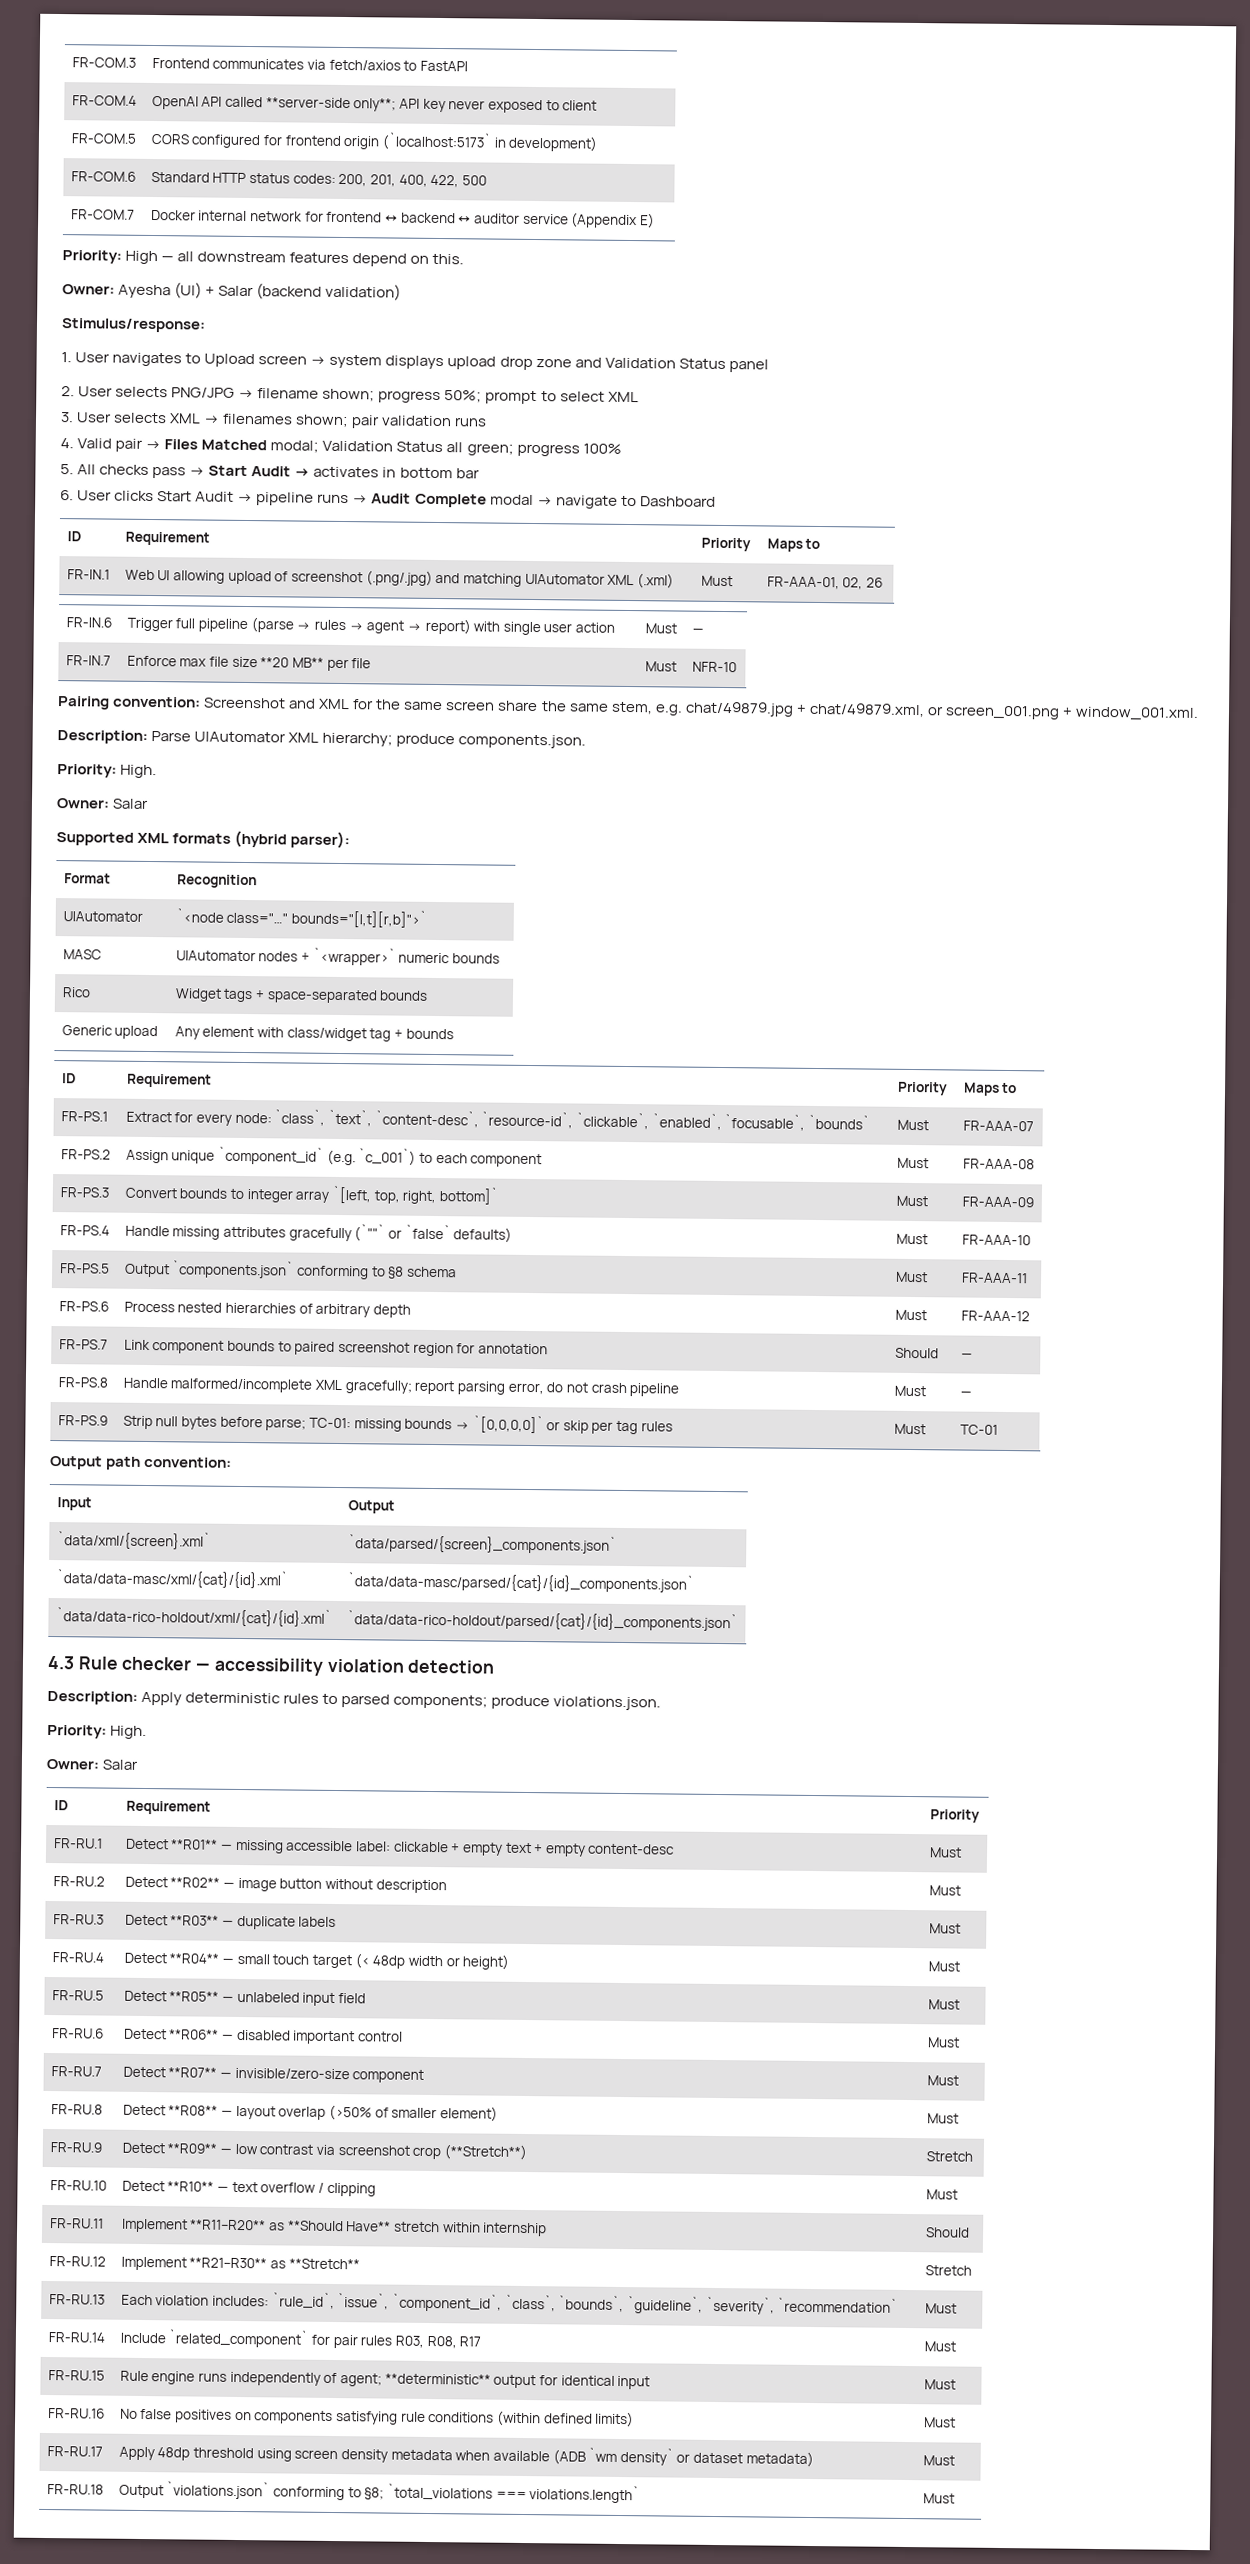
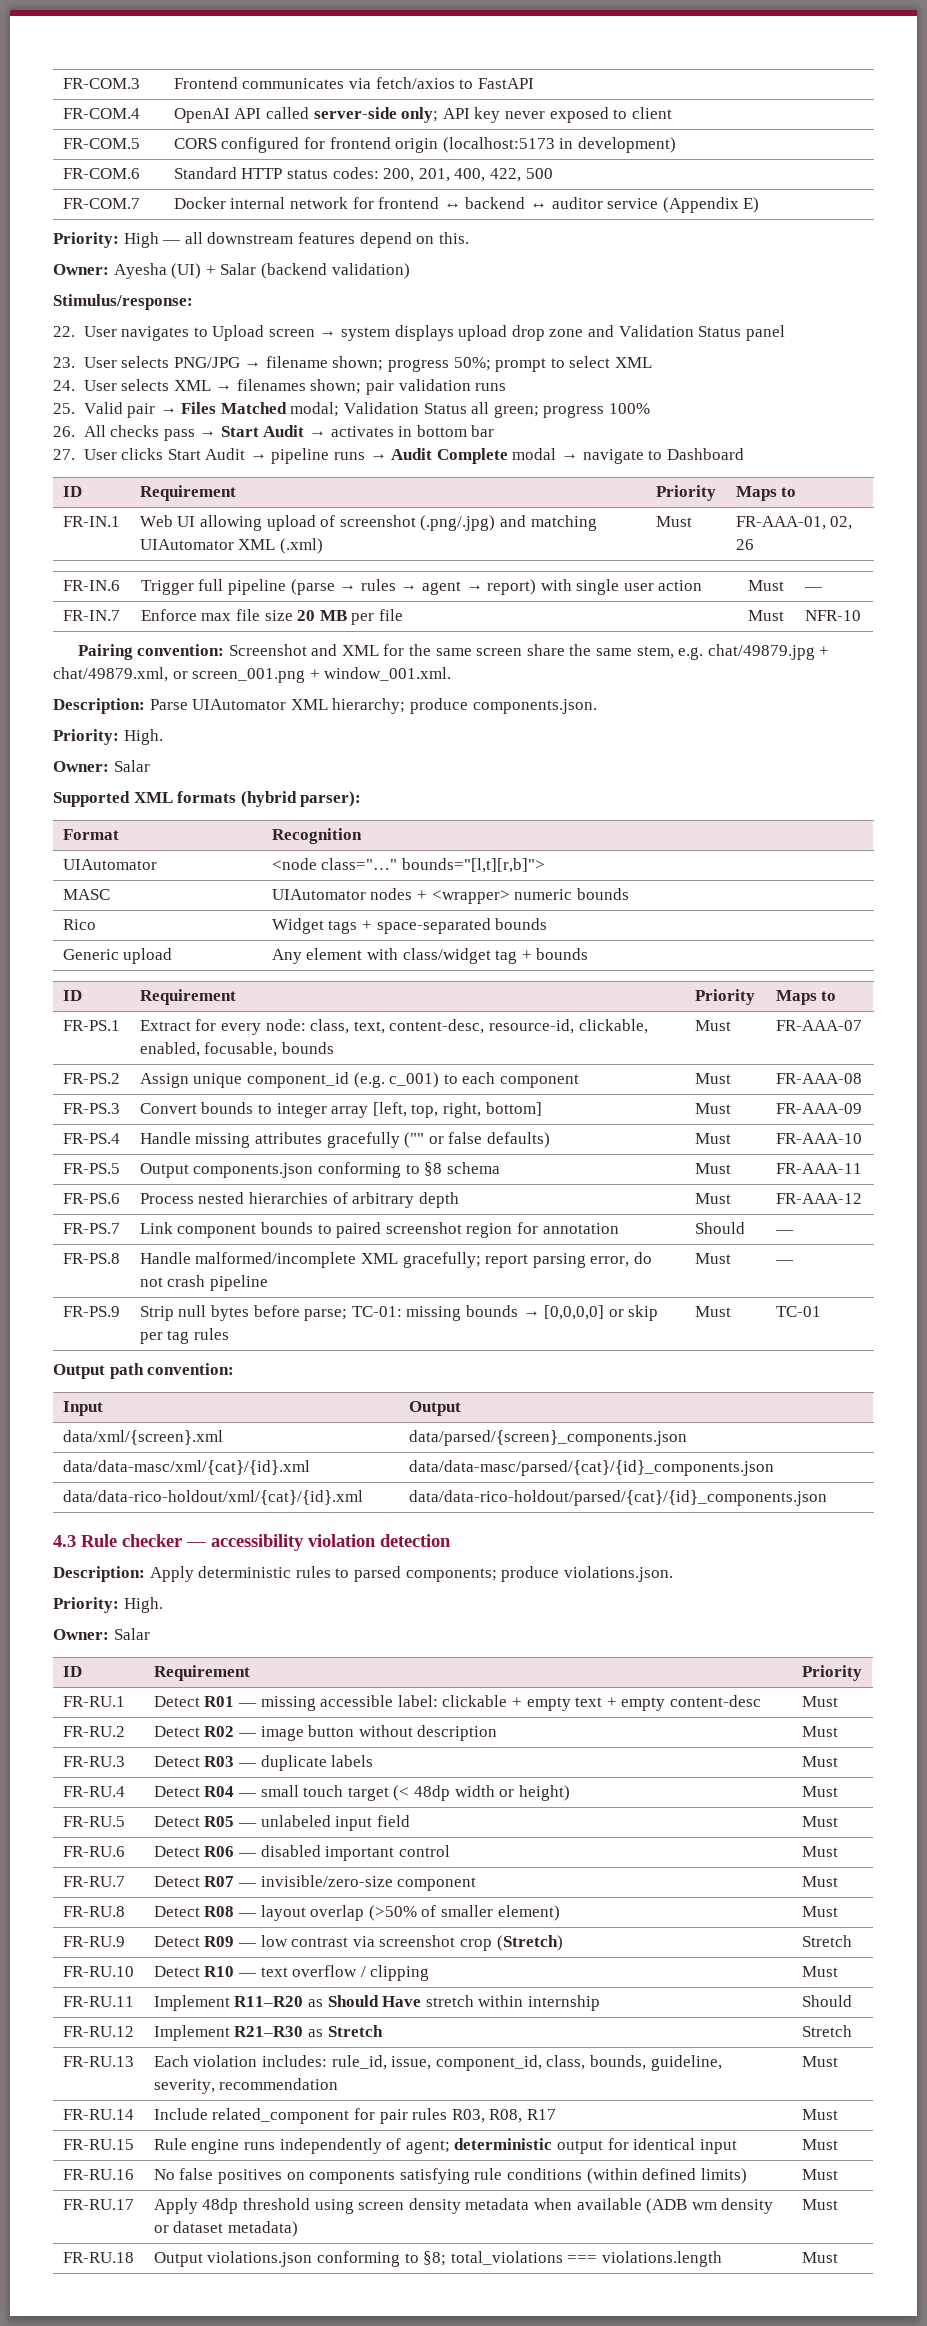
- FR-COM.4 | OpenAI API called **server-side only**; API key never exposed to client
+ FR-COM.4 | OpenAI API called server-side only; API key never exposed to client
- FR-COM.5 | CORS configured for frontend origin (`localhost:5173` in development)
+ FR-COM.5 | CORS configured for frontend origin (localhost:5173 in development)
- 1. User navigates to Upload screen → system displays upload drop zone and Validation Status panel
+ 22. User navigates to Upload screen → system displays upload drop zone and Validation Status panel
- 2. User selects PNG/JPG → filename shown; progress 50%; prompt to select XML
+ 23. User selects PNG/JPG → filename shown; progress 50%; prompt to select XML
- 3. User selects XML → filenames shown; pair validation runs
+ 24. User selects XML → filenames shown; pair validation runs
- 4. Valid pair → Files Matched modal; Validation Status all green; progress 100%
+ 25. Valid pair → Files Matched modal; Validation Status all green; progress 100%
- 5. All checks pass → Start Audit → activates in bottom bar
+ 26. All checks pass → Start Audit → activates in bottom bar
- 6. User clicks Start Audit → pipeline runs → Audit Complete modal → navigate to Dashboard
+ 27. User clicks Start Audit → pipeline runs → Audit Complete modal → navigate to Dashboard
- FR-IN.7 | Enforce max file size **20 MB** per file | Must | NFR-10
+ FR-IN.7 | Enforce max file size 20 MB per file | Must | NFR-10
- UIAutomator | `<node class="…" bounds="[l,t][r,b]">`
+ UIAutomator | <node class="…" bounds="[l,t][r,b]">
- MASC | UIAutomator nodes + `<wrapper>` numeric bounds
+ MASC | UIAutomator nodes + <wrapper> numeric bounds
- FR-PS.1 | Extract for every node: `class`, `text`, `content-desc`, `resource-id`, `clickable`, `enabled`, `focusable`, `bounds` | Must | FR-AAA-07
+ FR-PS.1 | Extract for every node: class, text, content-desc, resource-id, clickable, enabled, focusable, bounds | Must | FR-AAA-07
- FR-PS.2 | Assign unique `component_id` (e.g. `c_001`) to each component | Must | FR-AAA-08
+ FR-PS.2 | Assign unique component_id (e.g. c_001) to each component | Must | FR-AAA-08
- FR-PS.3 | Convert bounds to integer array `[left, top, right, bottom]` | Must | FR-AAA-09
+ FR-PS.3 | Convert bounds to integer array [left, top, right, bottom] | Must | FR-AAA-09
- FR-PS.4 | Handle missing attributes gracefully (`""` or `false` defaults) | Must | FR-AAA-10
+ FR-PS.4 | Handle missing attributes gracefully ("" or false defaults) | Must | FR-AAA-10
- FR-PS.5 | Output `components.json` conforming to §8 schema | Must | FR-AAA-11
+ FR-PS.5 | Output components.json conforming to §8 schema | Must | FR-AAA-11
- FR-PS.9 | Strip null bytes before parse; TC-01: missing bounds → `[0,0,0,0]` or skip per tag rules | Must | TC-01
+ FR-PS.9 | Strip null bytes before parse; TC-01: missing bounds → [0,0,0,0] or skip per tag rules | Must | TC-01
- `data/xml/{screen}.xml` | `data/parsed/{screen}_components.json`
- `data/data-masc/xml/{cat}/{id}.xml` | `data/data-masc/parsed/{cat}/{id}_components.json`
- `data/data-rico-holdout/xml/{cat}/{id}.xml` | `data/data-rico-holdout/parsed/{cat}/{id}_components.json`
+ data/xml/{screen}.xml | data/parsed/{screen}_components.json
+ data/data-masc/xml/{cat}/{id}.xml | data/data-masc/parsed/{cat}/{id}_components.json
+ data/data-rico-holdout/xml/{cat}/{id}.xml | data/data-rico-holdout/parsed/{cat}/{id}_components.json
- FR-RU.1 | Detect **R01** — missing accessible label: clickable + empty text + empty content-desc | Must
+ FR-RU.1 | Detect R01 — missing accessible label: clickable + empty text + empty content-desc | Must
- FR-RU.2 | Detect **R02** — image button without description | Must
+ FR-RU.2 | Detect R02 — image button without description | Must
- FR-RU.3 | Detect **R03** — duplicate labels | Must
+ FR-RU.3 | Detect R03 — duplicate labels | Must
- FR-RU.4 | Detect **R04** — small touch target (< 48dp width or height) | Must
+ FR-RU.4 | Detect R04 — small touch target (< 48dp width or height) | Must
- FR-RU.5 | Detect **R05** — unlabeled input field | Must
+ FR-RU.5 | Detect R05 — unlabeled input field | Must
- FR-RU.6 | Detect **R06** — disabled important control | Must
+ FR-RU.6 | Detect R06 — disabled important control | Must
- FR-RU.7 | Detect **R07** — invisible/zero-size component | Must
+ FR-RU.7 | Detect R07 — invisible/zero-size component | Must
- FR-RU.8 | Detect **R08** — layout overlap (>50% of smaller element) | Must
+ FR-RU.8 | Detect R08 — layout overlap (>50% of smaller element) | Must
- FR-RU.9 | Detect **R09** — low contrast via screenshot crop (**Stretch**) | Stretch
+ FR-RU.9 | Detect R09 — low contrast via screenshot crop (Stretch) | Stretch
- FR-RU.10 | Detect **R10** — text overflow / clipping | Must
+ FR-RU.10 | Detect R10 — text overflow / clipping | Must
- FR-RU.11 | Implement **R11–R20** as **Should Have** stretch within internship | Should
+ FR-RU.11 | Implement R11–R20 as Should Have stretch within internship | Should
- FR-RU.12 | Implement **R21–R30** as **Stretch** | Stretch
+ FR-RU.12 | Implement R21–R30 as Stretch | Stretch
- FR-RU.13 | Each violation includes: `rule_id`, `issue`, `component_id`, `class`, `bounds`, `guideline`, `severity`, `recommendation` | Must
+ FR-RU.13 | Each violation includes: rule_id, issue, component_id, class, bounds, guideline, severity, recommendation | Must
- FR-RU.14 | Include `related_component` for pair rules R03, R08, R17 | Must
+ FR-RU.14 | Include related_component for pair rules R03, R08, R17 | Must
- FR-RU.15 | Rule engine runs independently of agent; **deterministic** output for identical input | Must
+ FR-RU.15 | Rule engine runs independently of agent; deterministic output for identical input | Must
- FR-RU.17 | Apply 48dp threshold using screen density metadata when available (ADB `wm density` or dataset metadata) | Must
+ FR-RU.17 | Apply 48dp threshold using screen density metadata when available (ADB wm density or dataset metadata) | Must
- FR-RU.18 | Output `violations.json` conforming to §8; `total_violations === violations.length` | Must
+ FR-RU.18 | Output violations.json conforming to §8; total_violations === violations.length | Must

